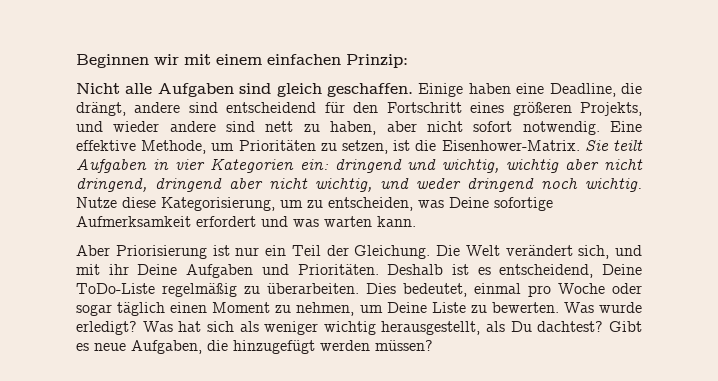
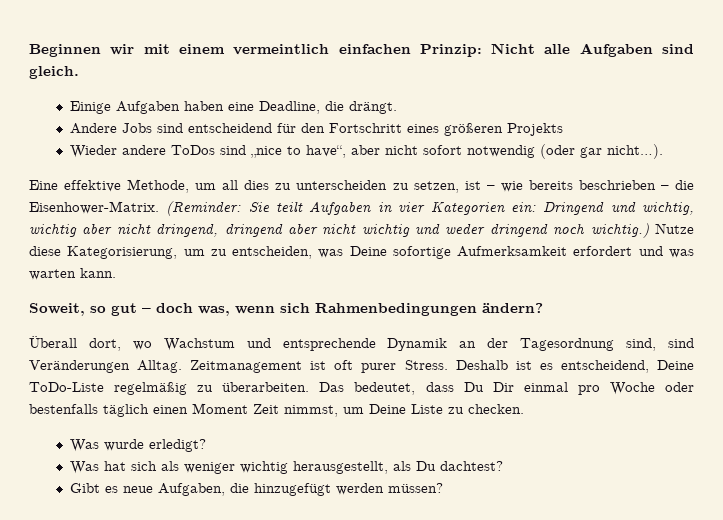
- Beginnen wir mit einem einfachen Prinzip:
- Nicht alle Aufgaben sind gleich geschaffen. Einige haben eine Deadline, die drängt, andere sind entscheidend für den Fortschritt eines größeren Projekts, und wieder andere sind nett zu haben, aber nicht sofort notwendig. Eine effektive Methode, um Prioritäten zu setzen, ist die Eisenhower-Matrix.
+ Beginnen wir mit einem vermeintlich einfachen Prinzip: Nicht alle Aufgaben sind gleich.
+ Einige Aufgaben haben eine Deadline, die drängt.
+ Andere Jobs sind entscheidend für den Fortschritt eines größeren Projekts
+ Wieder andere ToDos sind „nice to have“, aber nicht sofort notwendig (oder gar nicht…).
+ Eine effektive Methode, um all dies zu unterscheiden zu setzen, ist – wie bereits beschrieben – die Eisenhower-Matrix.
- Sie teilt Aufgaben in vier Kategorien ein: dringend und wichtig, wichtig aber nicht dringend, dringend aber nicht wichtig, und weder dringend noch wichtig.
+ (Reminder: Sie teilt Aufgaben in vier Kategorien ein: Dringend und wichtig, wichtig aber nicht dringend, dringend aber nicht wichtig und weder dringend noch wichtig.)
- Aber Priorisierung ist nur ein Teil der Gleichung. Die Welt verändert sich, und mit ihr Deine Aufgaben und Prioritäten.
+ Soweit, so gut – doch was, wenn sich Rahmenbedingungen ändern?
+ Überall dort, wo Wachstum und entsprechende Dynamik an der Tagesordnung sind, sind Veränderungen Alltag. Zeitmanagement ist oft purer Stress.
- Dies bedeutet, einmal pro Woche oder sogar täglich einen Moment zu nehmen, um Deine Liste zu bewerten. Was wurde erledigt? Was hat sich als weniger wichtig herausgestellt, als Du dachtest? Gibt es neue Aufgaben, die hinzugefügt werden müssen?
+ Das bedeutet, dass Du Dir einmal pro Woche oder bestenfalls täglich einen Moment Zeit nimmst, um Deine Liste zu checken.
+ Was wurde erledigt?
+ Was hat sich als weniger wichtig herausgestellt, als Du dachtest?
+ Gibt es neue Aufgaben, die hinzugefügt werden müssen?

